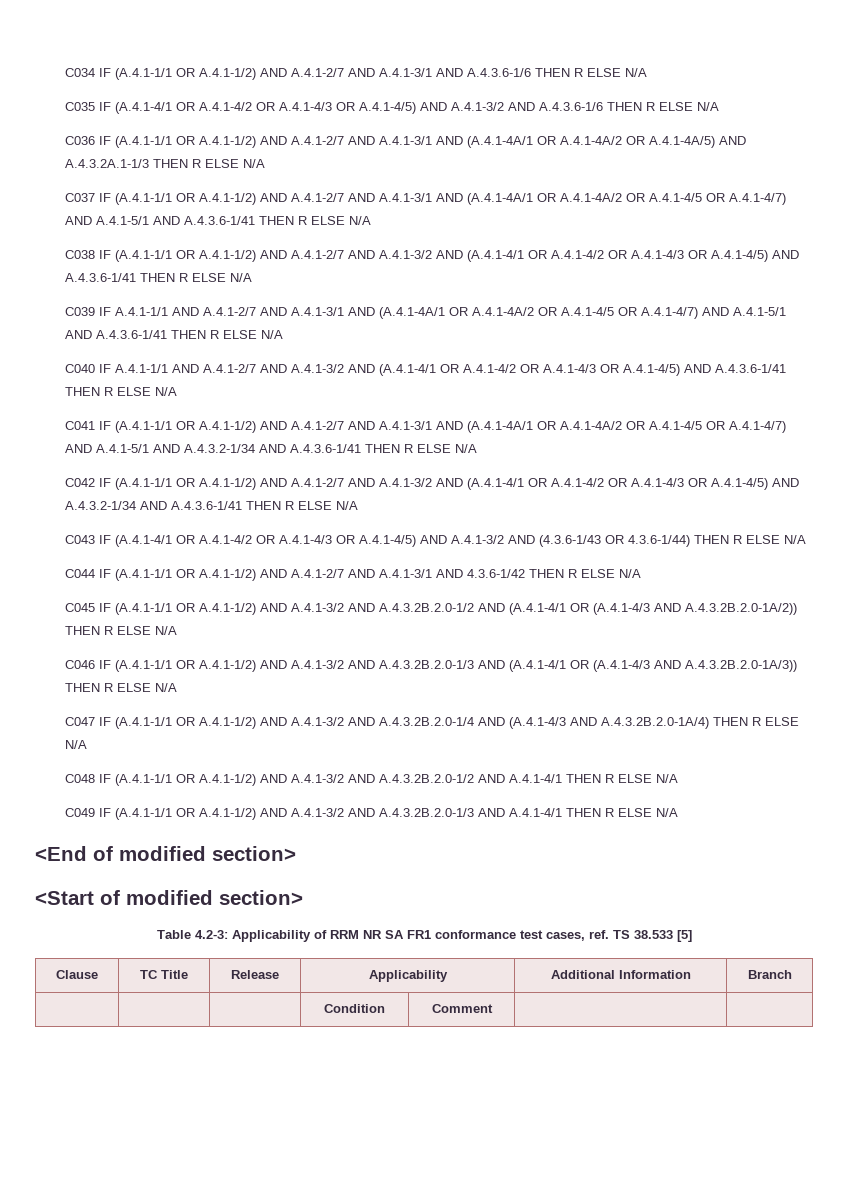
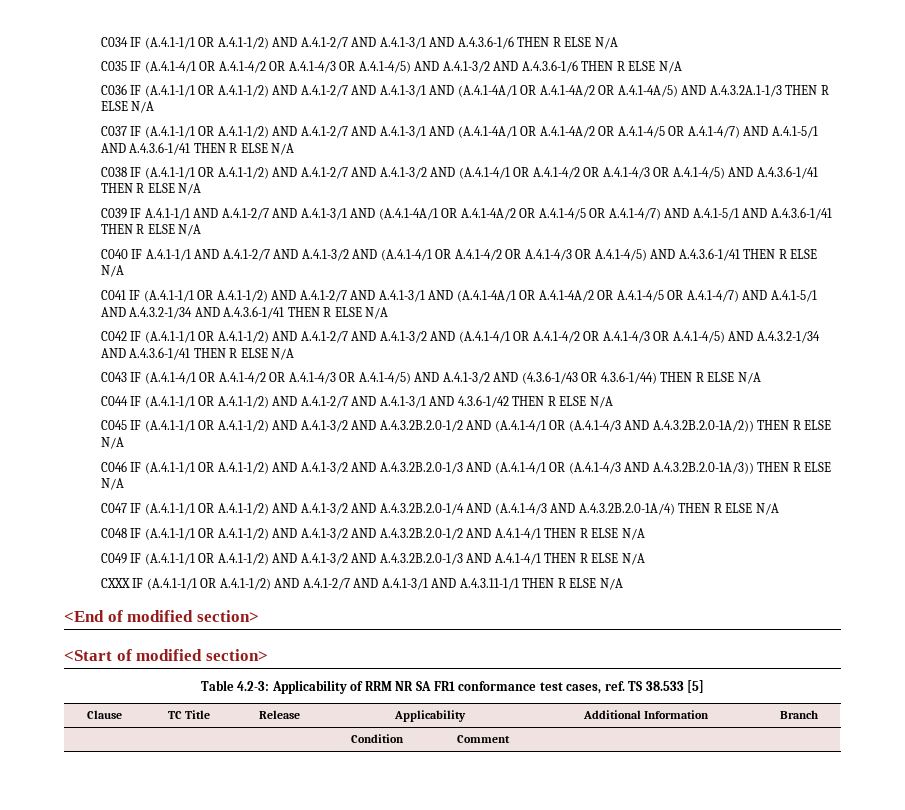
+ CXXX IF (A.4.1-1/1 OR A.4.1-1/2) AND A.4.1-2/7 AND A.4.1-3/1 AND A.4.3.11-1/1 THEN R ELSE N/A

